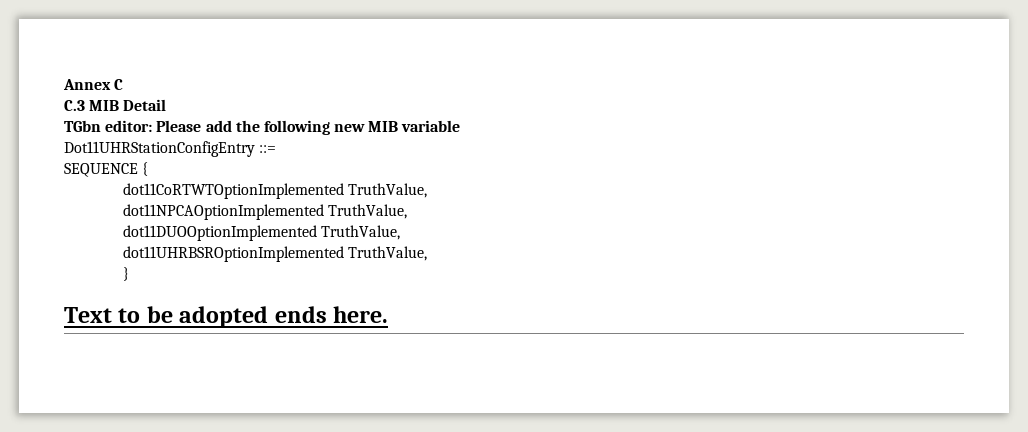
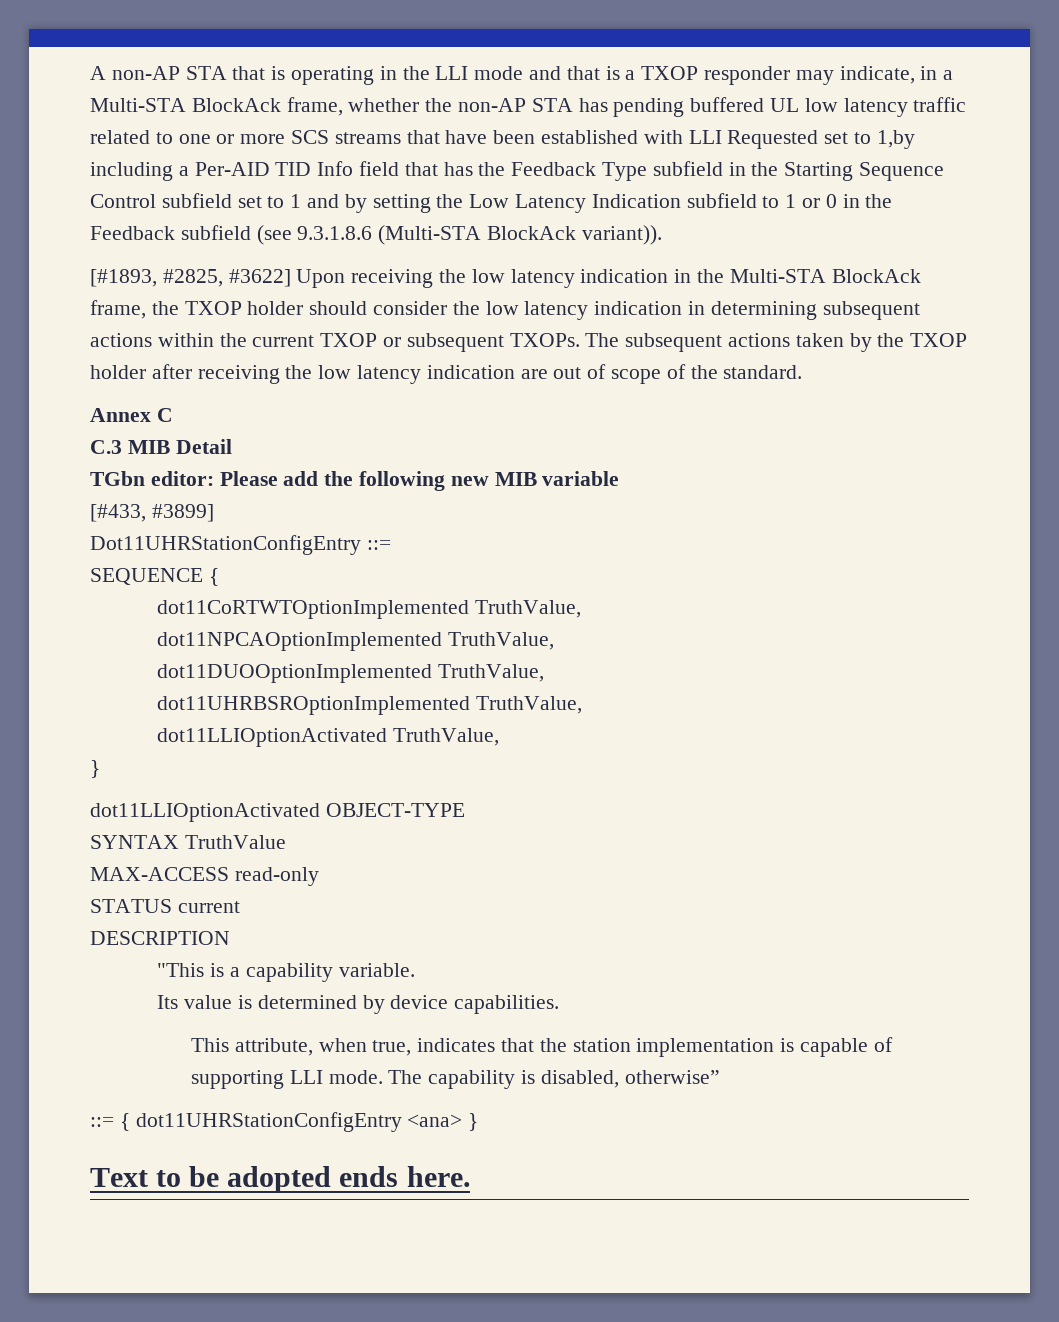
+ A non-AP STA that is operating in the LLI mode and that is a TXOP responder may indicate, in a Multi-STA BlockAck frame, whether the non-AP STA has pending buffered UL low latency traffic related to one or more SCS streams that have been established with LLI Requested set to 1,by including a Per-AID TID Info field that has the Feedback Type subfield in the Starting Sequence Control subfield set to 1 and by setting the Low Latency Indication subfield to 1 or 0 in the Feedback subfield (see 9.3.1.8.6 (Multi-STA BlockAck variant)).
+ [#1893, #2825, #3622] Upon receiving the low latency indication in the Multi-STA BlockAck frame, the TXOP holder should consider the low latency indication in determining subsequent actions within the current TXOP or subsequent TXOPs. The subsequent actions taken by the TXOP holder after receiving the low latency indication are out of scope of the standard.
+ [#433, #3899]
+ dot11LLIOptionActivated TruthValue,
  }
+ dot11LLIOptionActivated OBJECT-TYPE
+ SYNTAX TruthValue
+ MAX-ACCESS read-only
+ STATUS current
+ DESCRIPTION
+ "This is a capability variable.
+ Its value is determined by device capabilities.
+ This attribute, when true, indicates that the station implementation is capable of supporting LLI mode. The capability is disabled, otherwise”
+ ::= { dot11UHRStationConfigEntry <ana> }

